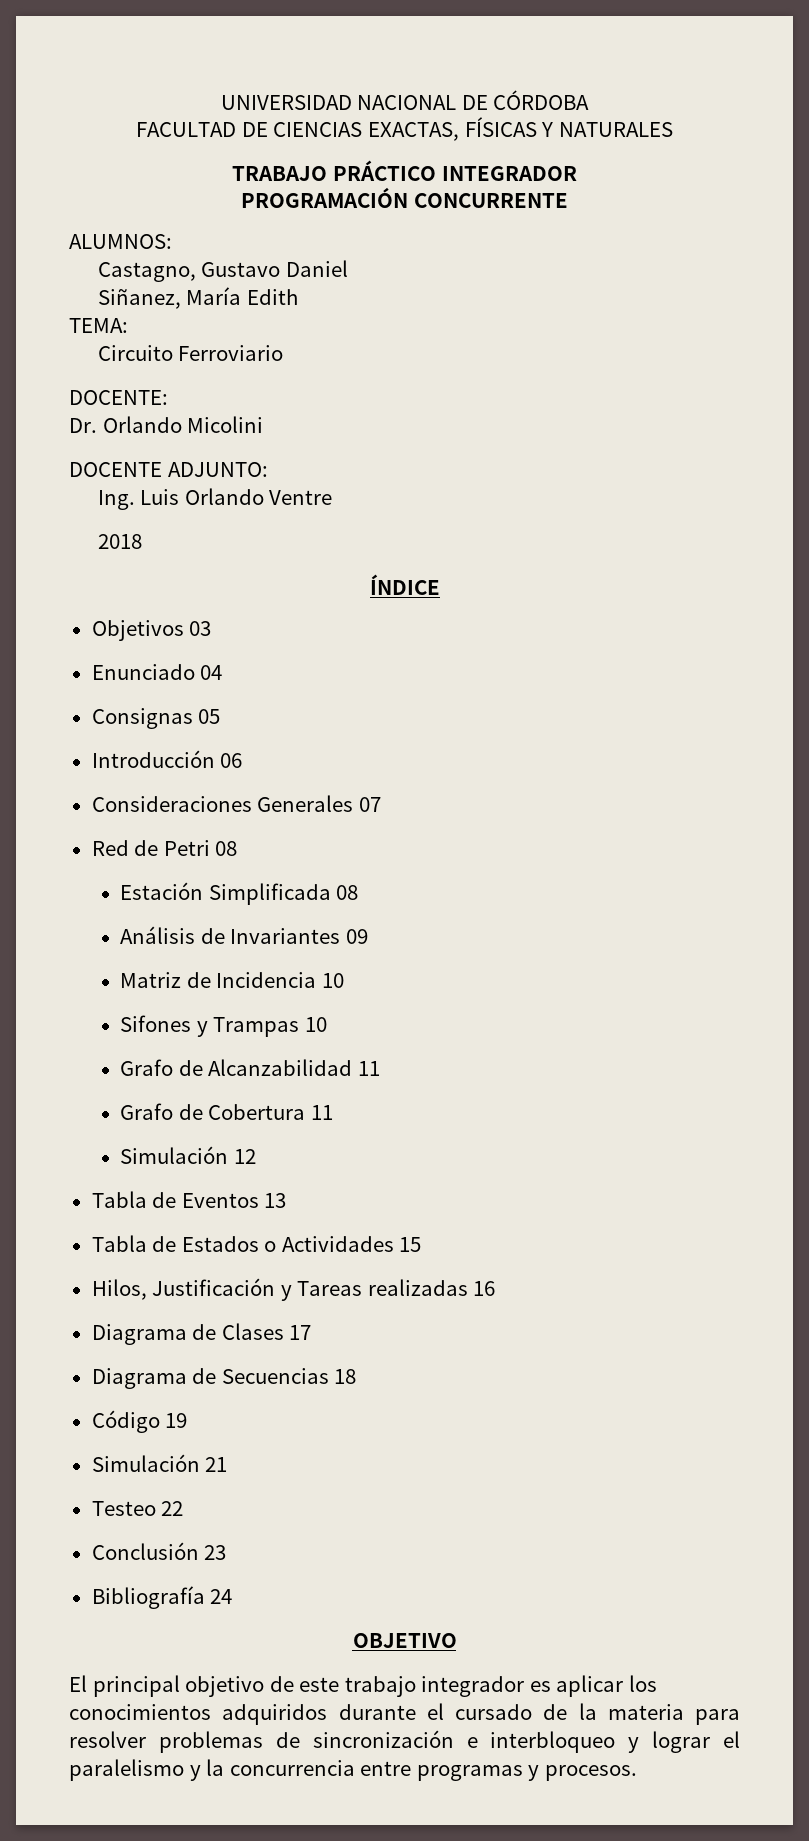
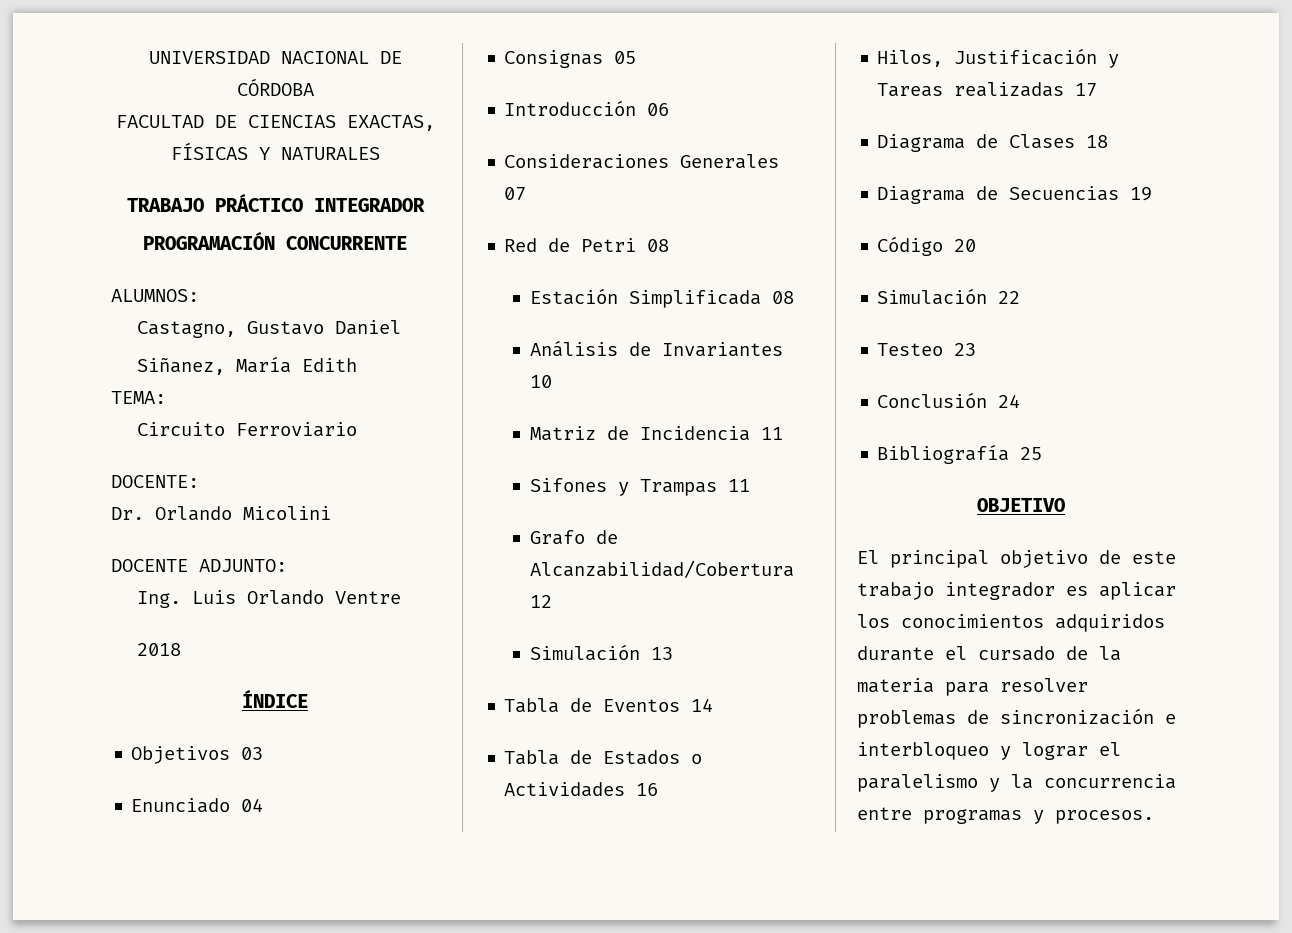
- Análisis de Invariantes 09
+ Análisis de Invariantes 10
- Matriz de Incidencia 10
+ Matriz de Incidencia 11
- Sifones y Trampas 10
- Grafo de Alcanzabilidad 11
+ Sifones y Trampas 11
- Grafo de Cobertura 11
- Simulación 12
+ Grafo de Alcanzabilidad/Cobertura 12
+ Simulación 13
- Tabla de Eventos 13
+ Tabla de Eventos 14
- Tabla de Estados o Actividades 15
+ Tabla de Estados o Actividades 16
- Hilos, Justificación y Tareas realizadas 16
+ Hilos, Justificación y Tareas realizadas 17
- Diagrama de Clases 17
+ Diagrama de Clases 18
- Diagrama de Secuencias 18
+ Diagrama de Secuencias 19
- Código 19
- Simulación 21
+ Código 20
+ Simulación 22
- Testeo 22
+ Testeo 23
- Conclusión 23
+ Conclusión 24
- Bibliografía 24
+ Bibliografía 25

